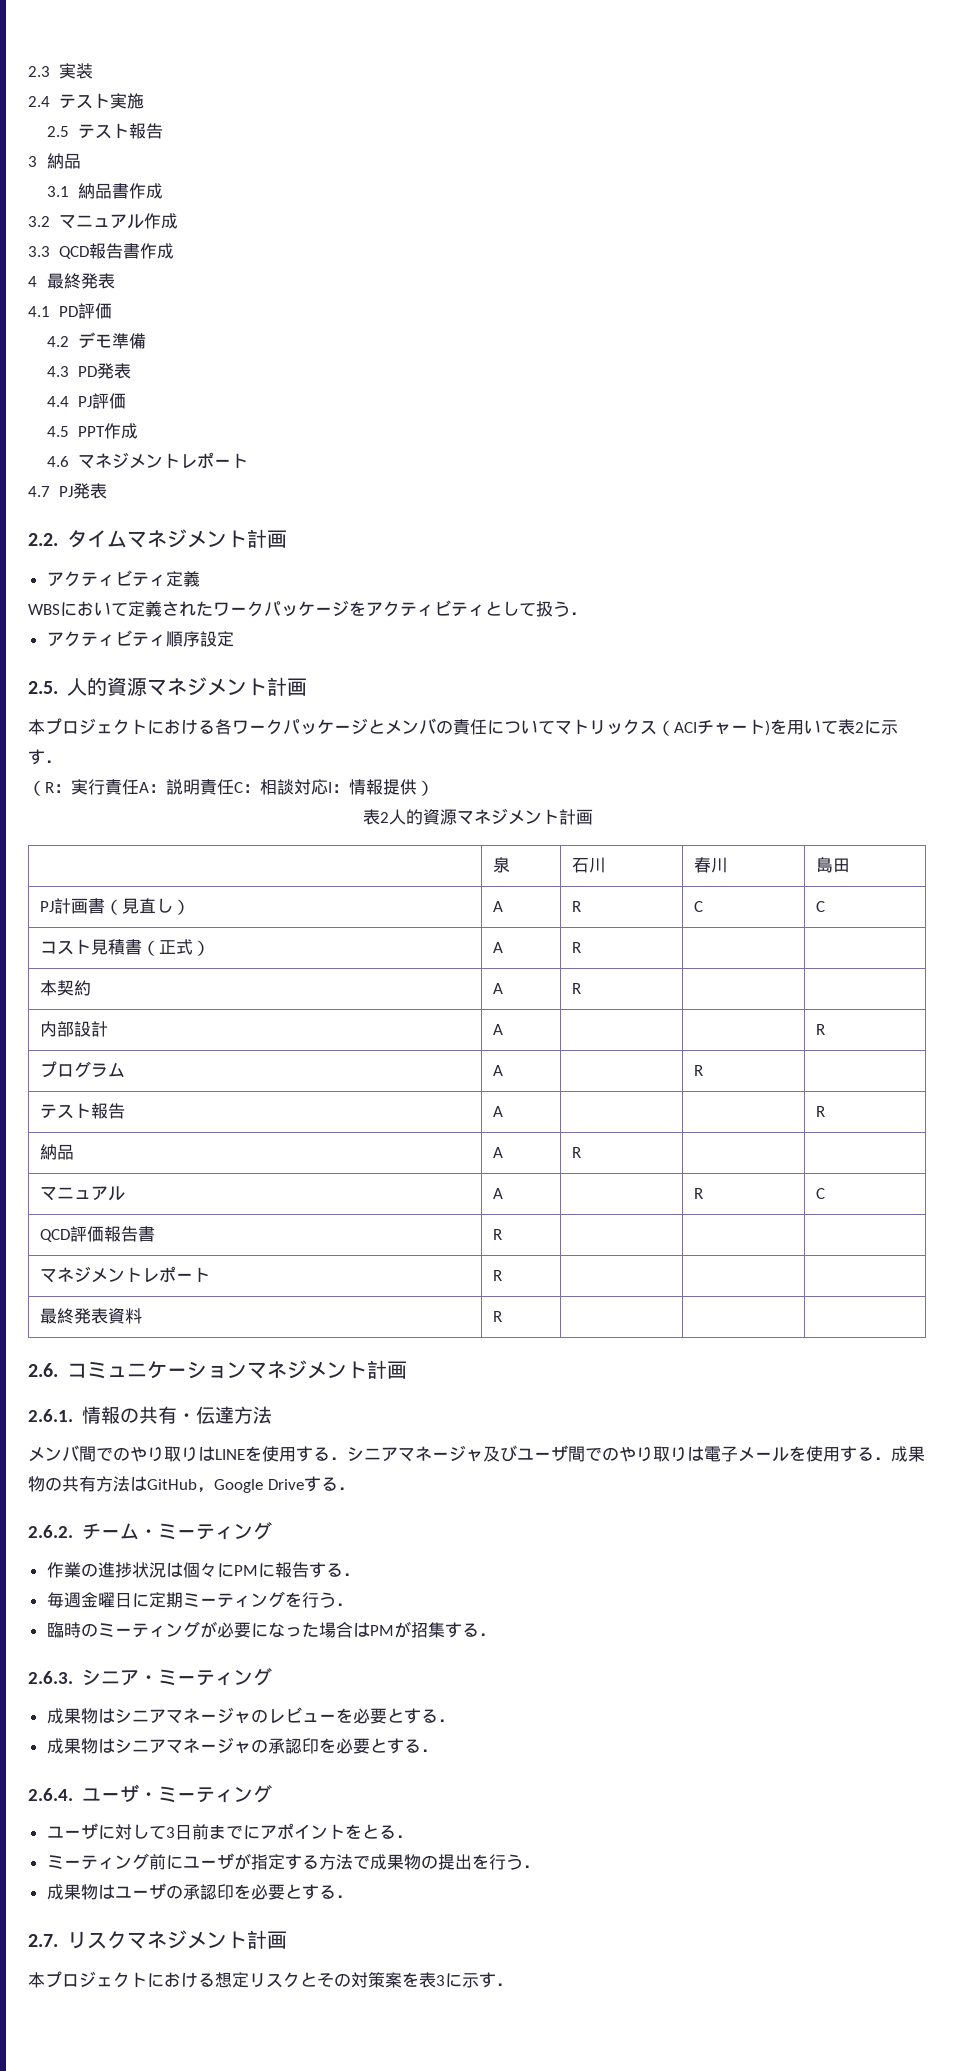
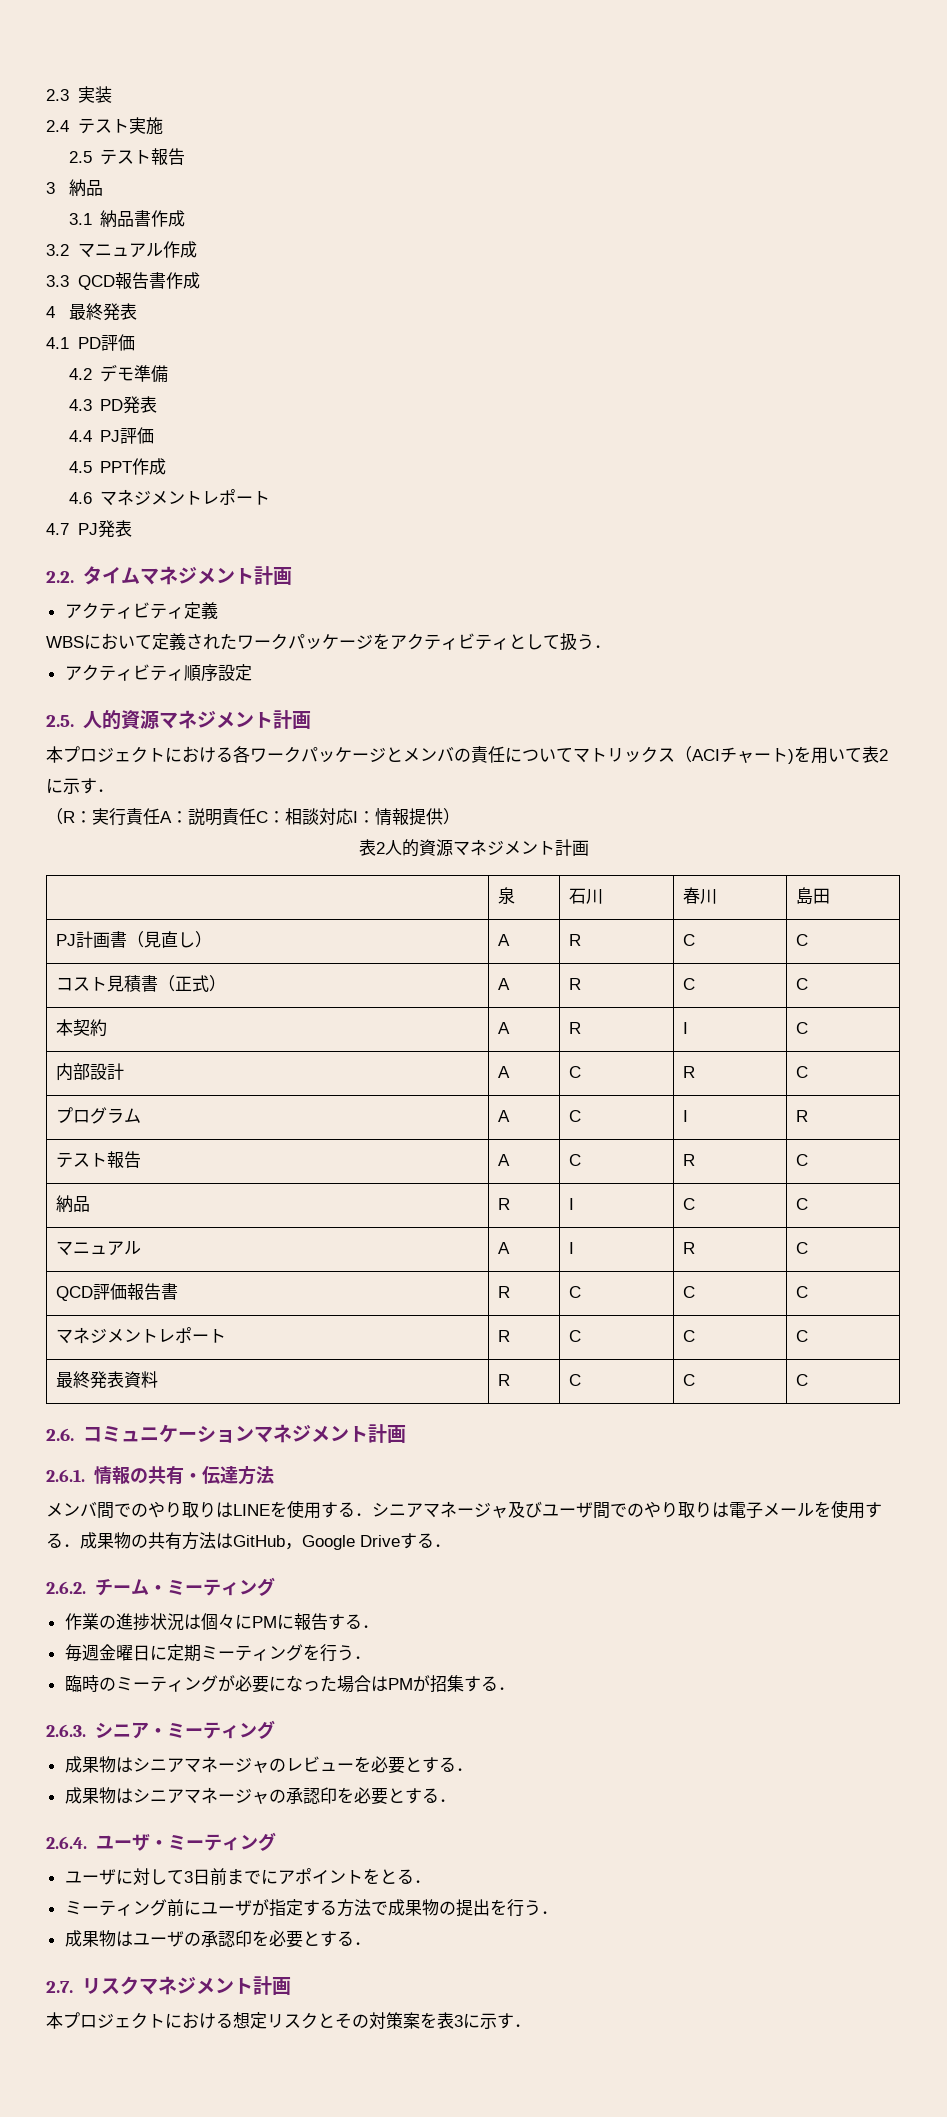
- コスト見積書（正式） | A | R | |
+ コスト見積書（正式） | A | R | C | C
- 本契約 | A | R | |
+ 本契約 | A | R | I | C
- 内部設計 | A | | | R
+ 内部設計 | A | C | R | C
- プログラム | A | | R |
+ プログラム | A | C | I | R
- テスト報告 | A | | | R
- 納品 | A | R | |
+ テスト報告 | A | C | R | C
+ 納品 | R | I | C | C
- マニュアル | A | | R | C
+ マニュアル | A | I | R | C
- QCD評価報告書 | R | | |
+ QCD評価報告書 | R | C | C | C
- マネジメントレポート | R | | |
+ マネジメントレポート | R | C | C | C
- 最終発表資料 | R | | |
+ 最終発表資料 | R | C | C | C

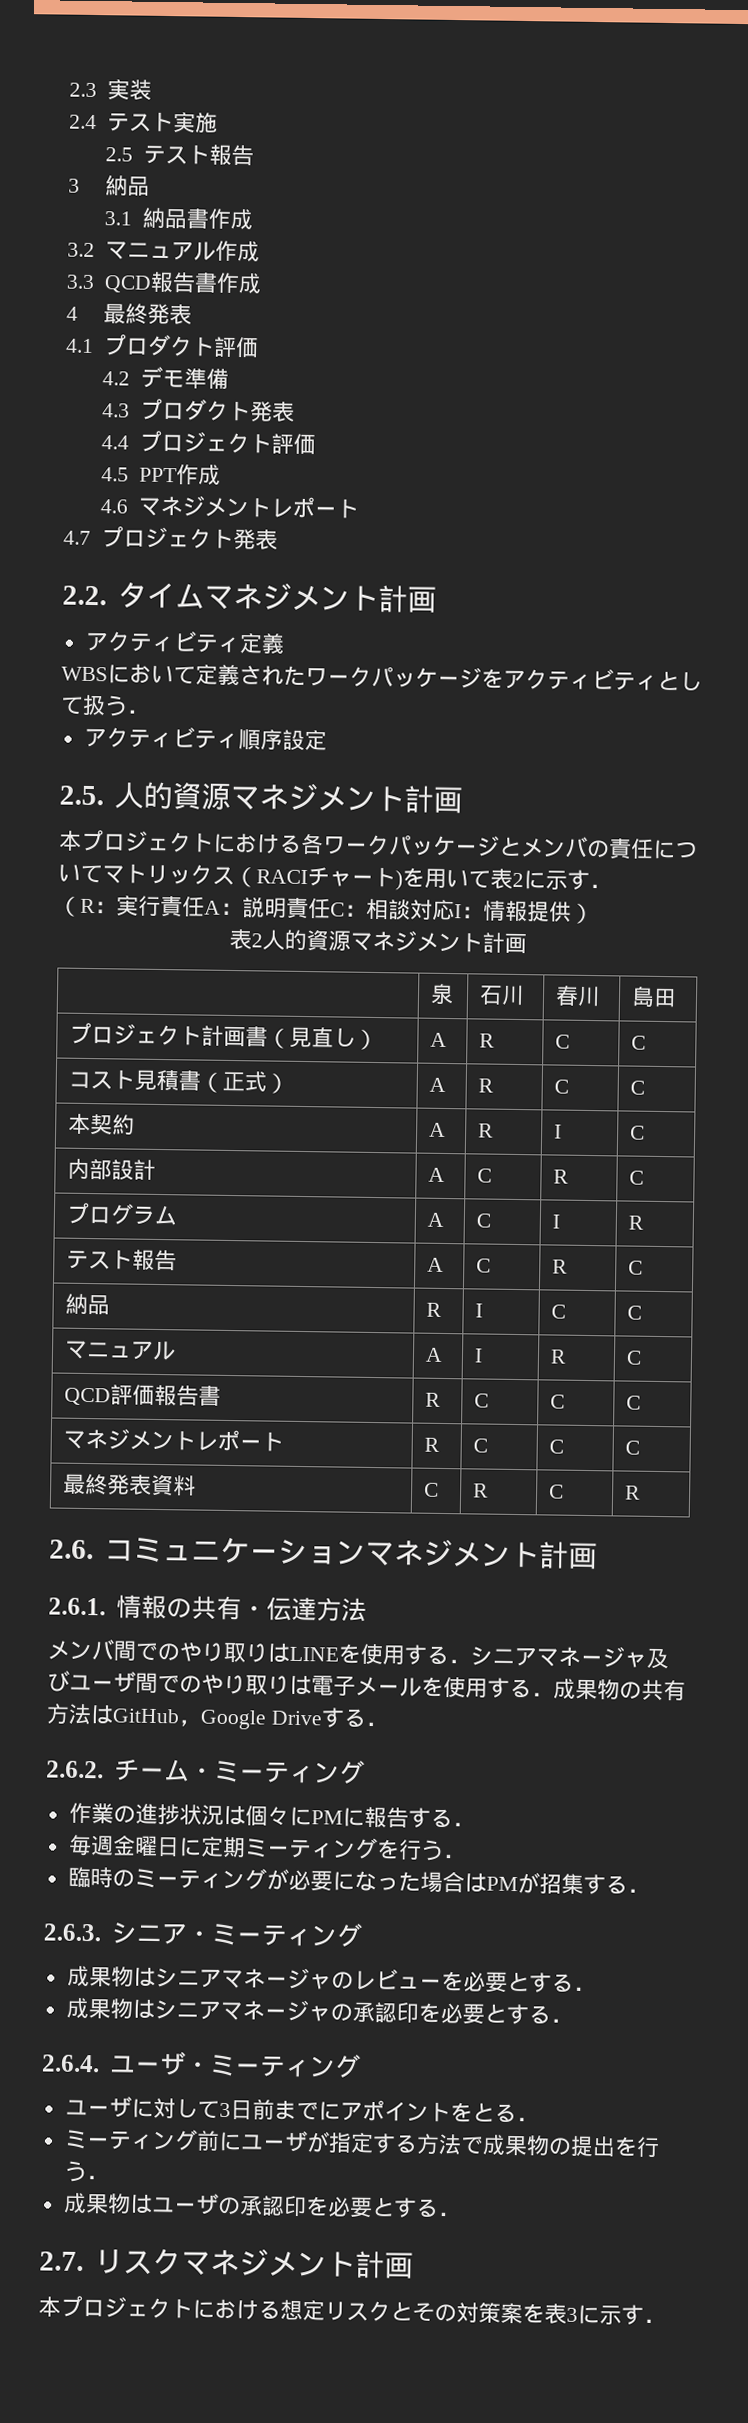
- 4.1 PD評価
+ 4.1プロダクト評価
- 4.3 PD発表
+ 4.3プロダクト発表
- 4.4 PJ評価
+ 4.4プロジェクト評価
- 4.7 PJ発表
+ 4.7プロジェクト発表
- 本プロジェクトにおける各ワークパッケージとメンバの責任についてマトリックス（ACIチャート)を用いて表2に示す．
+ 本プロジェクトにおける各ワークパッケージとメンバの責任についてマトリックス（RACIチャート)を用いて表2に示す．
- PJ計画書（見直し） | A | R | C | C
+ プロジェクト計画書（見直し） | A | R | C | C
- 最終発表資料 | R | C | C | C
+ 最終発表資料 | C | R | C | R

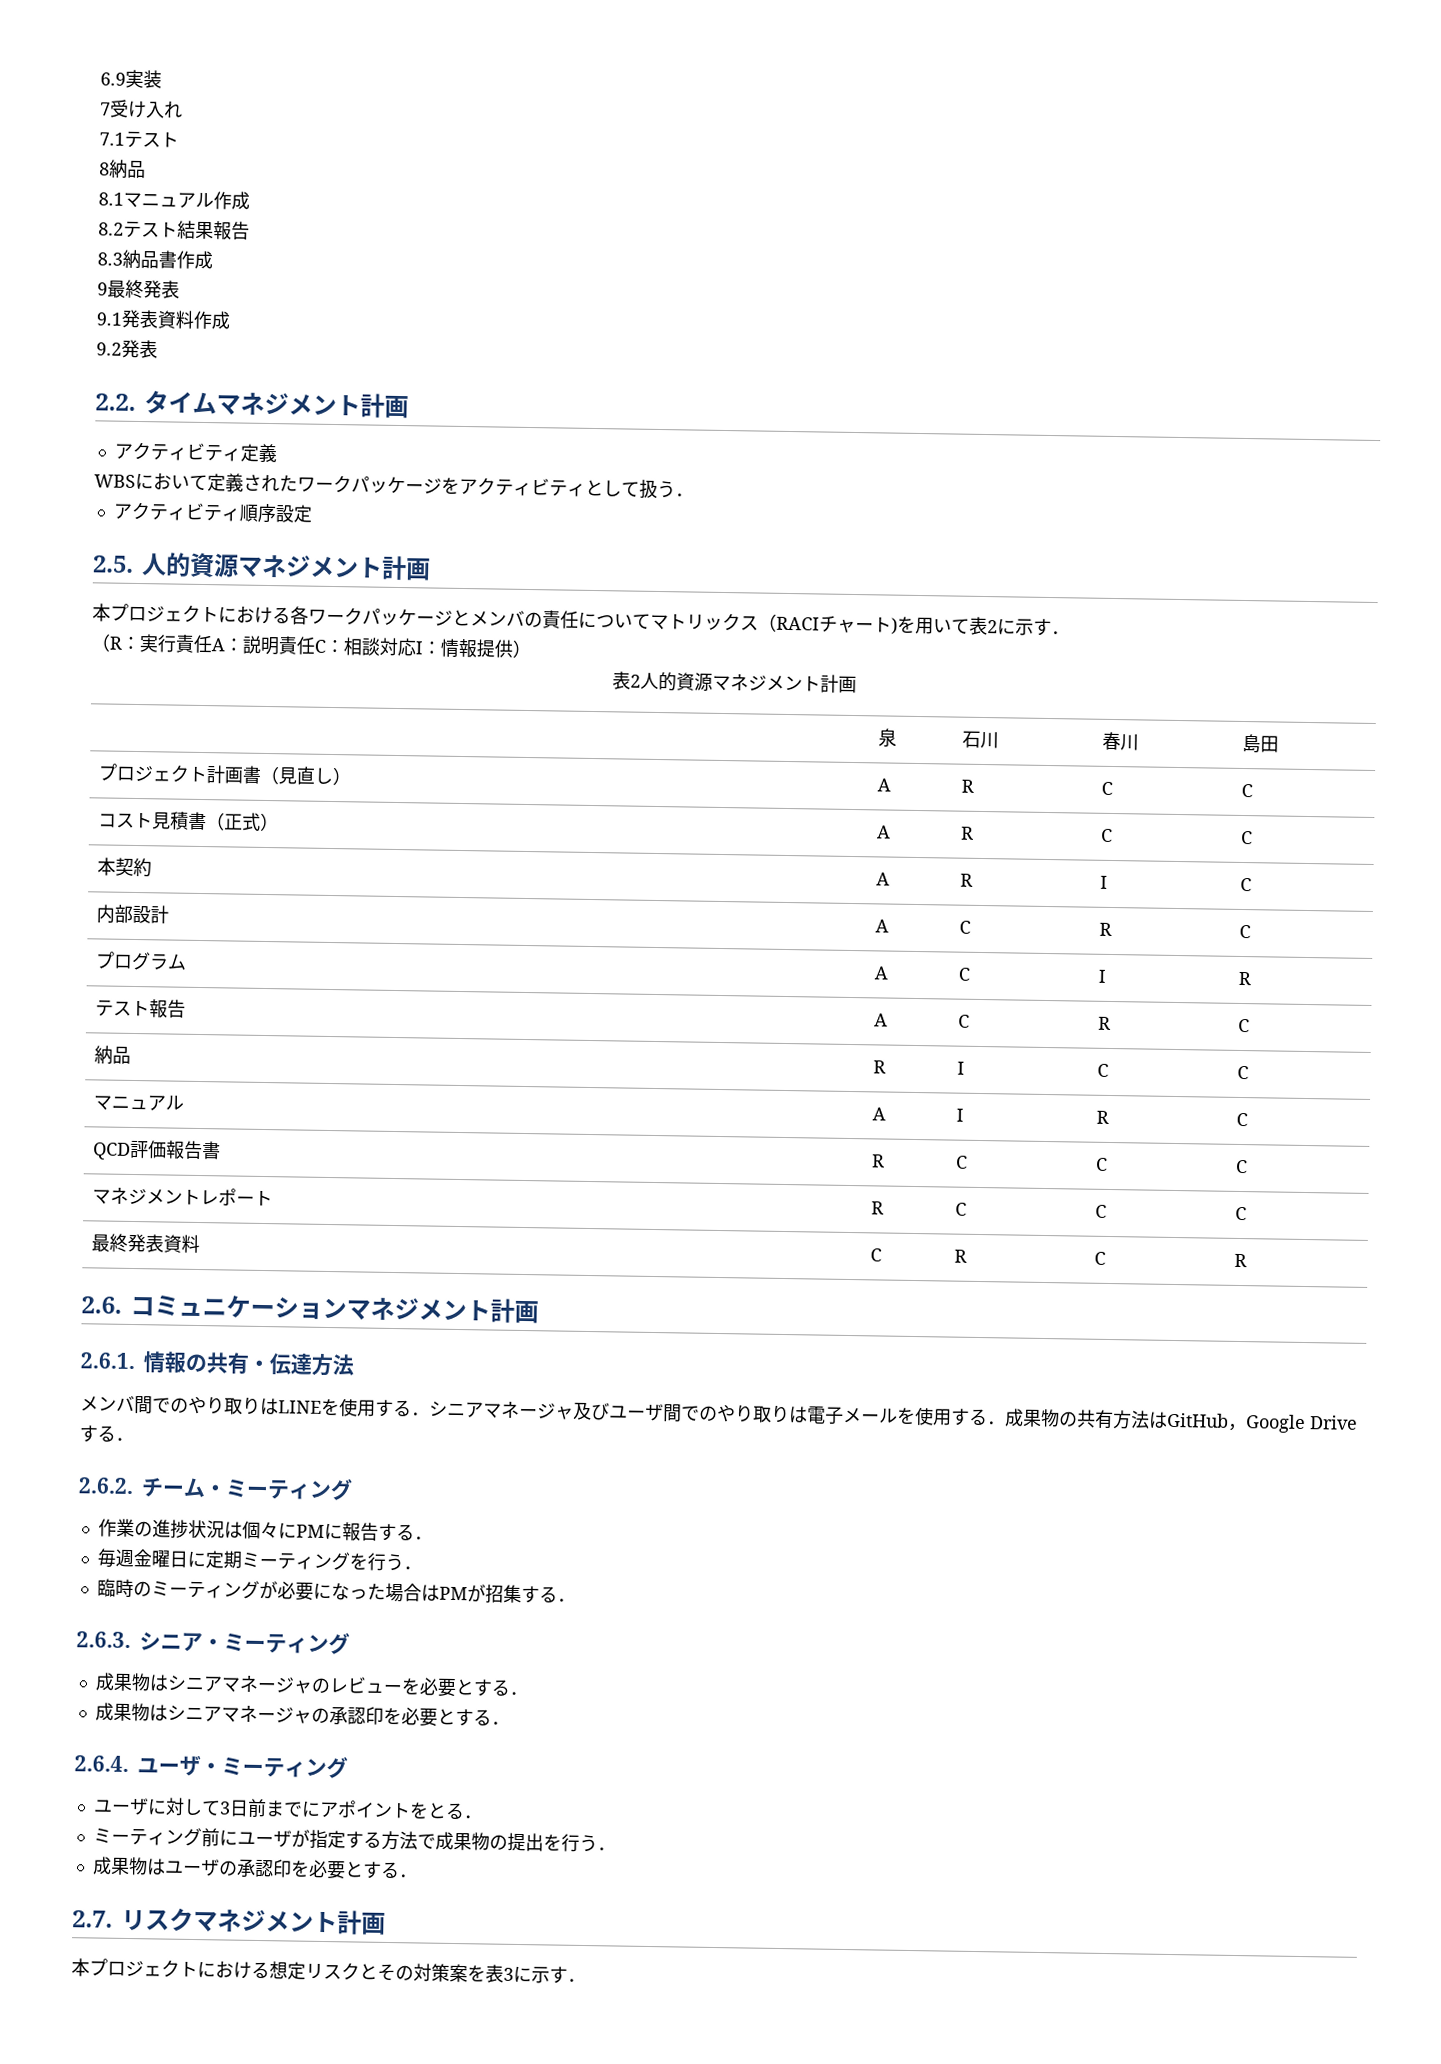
- 2.3実装
+ 6.9実装
- 2.4テスト実施
- 2.5テスト報告
- 3納品
- 3.1納品書作成
- 3.2マニュアル作成
+ 7受け入れ
+ 7.1テスト
+ 8納品
+ 8.1マニュアル作成
- 3.3 QCD報告書作成
- 4最終発表
+ 8.2テスト結果報告
+ 8.3納品書作成
+ 9最終発表
- 4.1プロダクト評価
- 4.2デモ準備
- 4.3プロダクト発表
- 4.4プロジェクト評価
- 4.5 PPT作成
- 4.6マネジメントレポート
- 4.7プロジェクト発表
+ 9.1発表資料作成
+ 9.2発表

